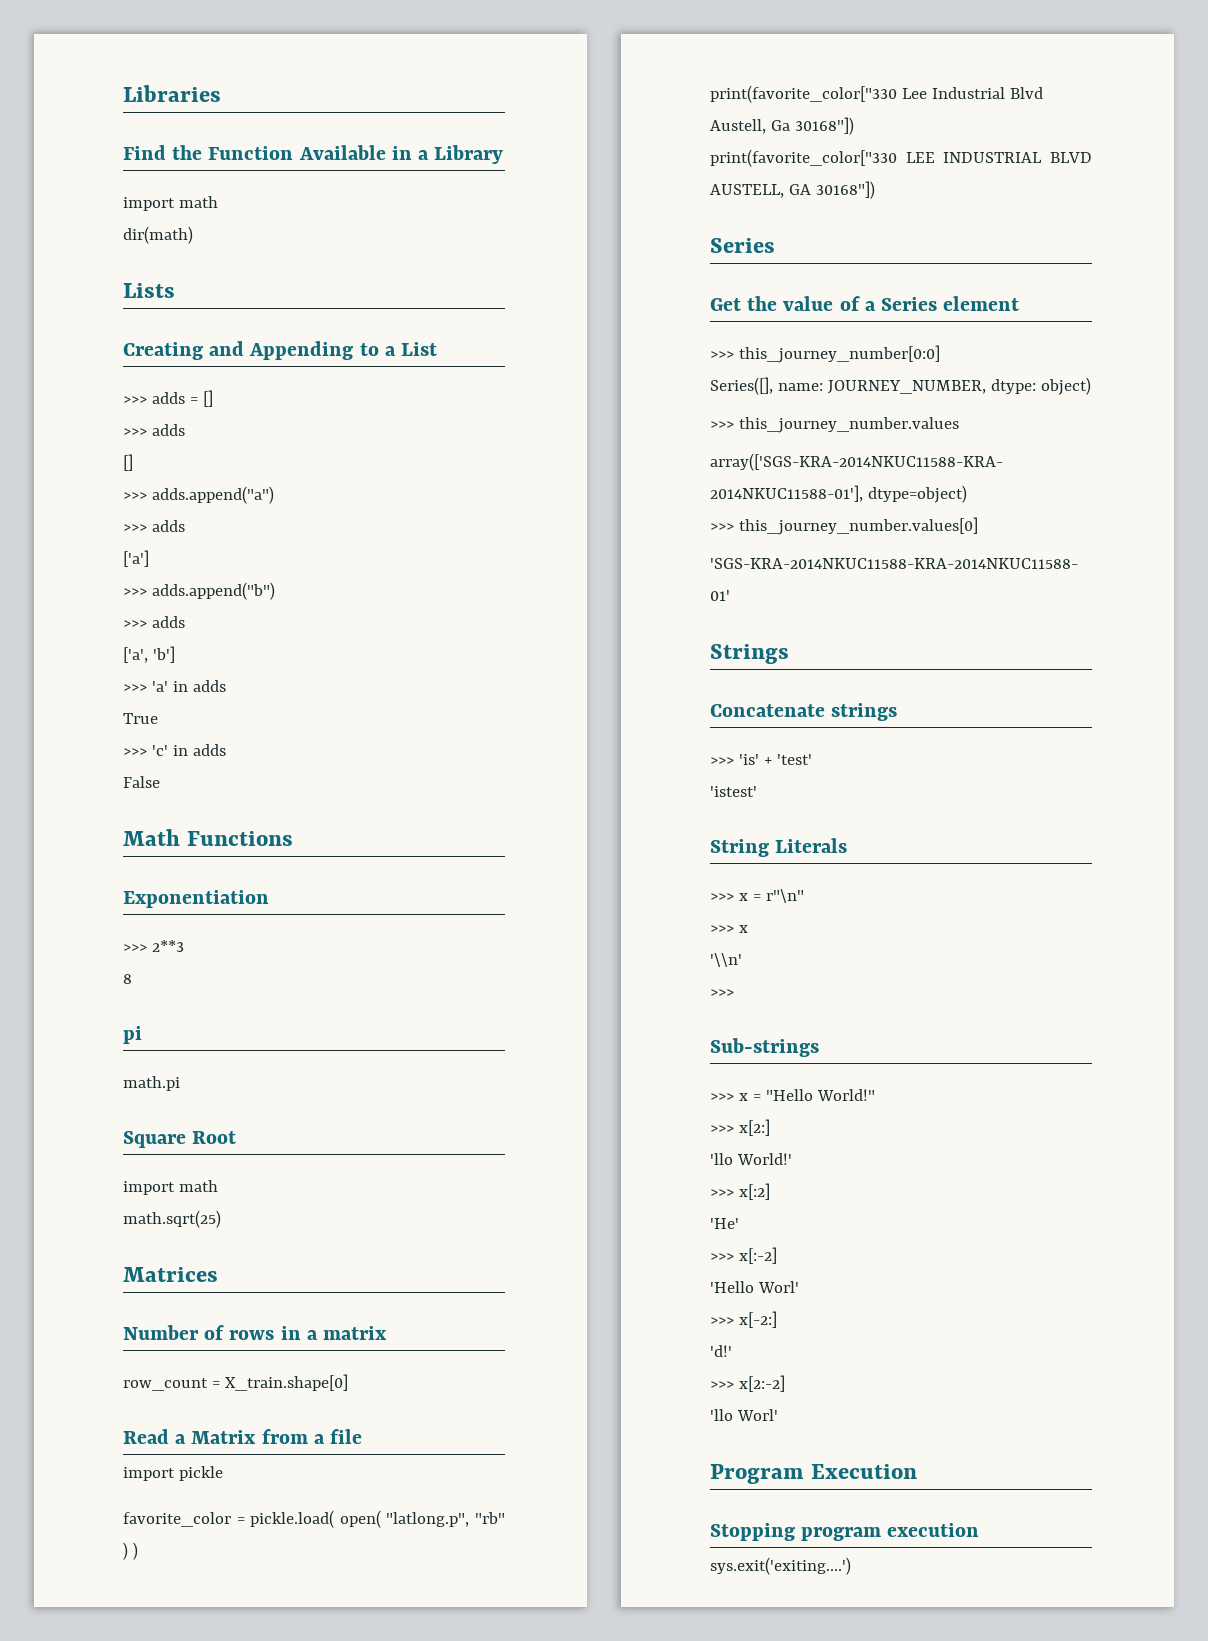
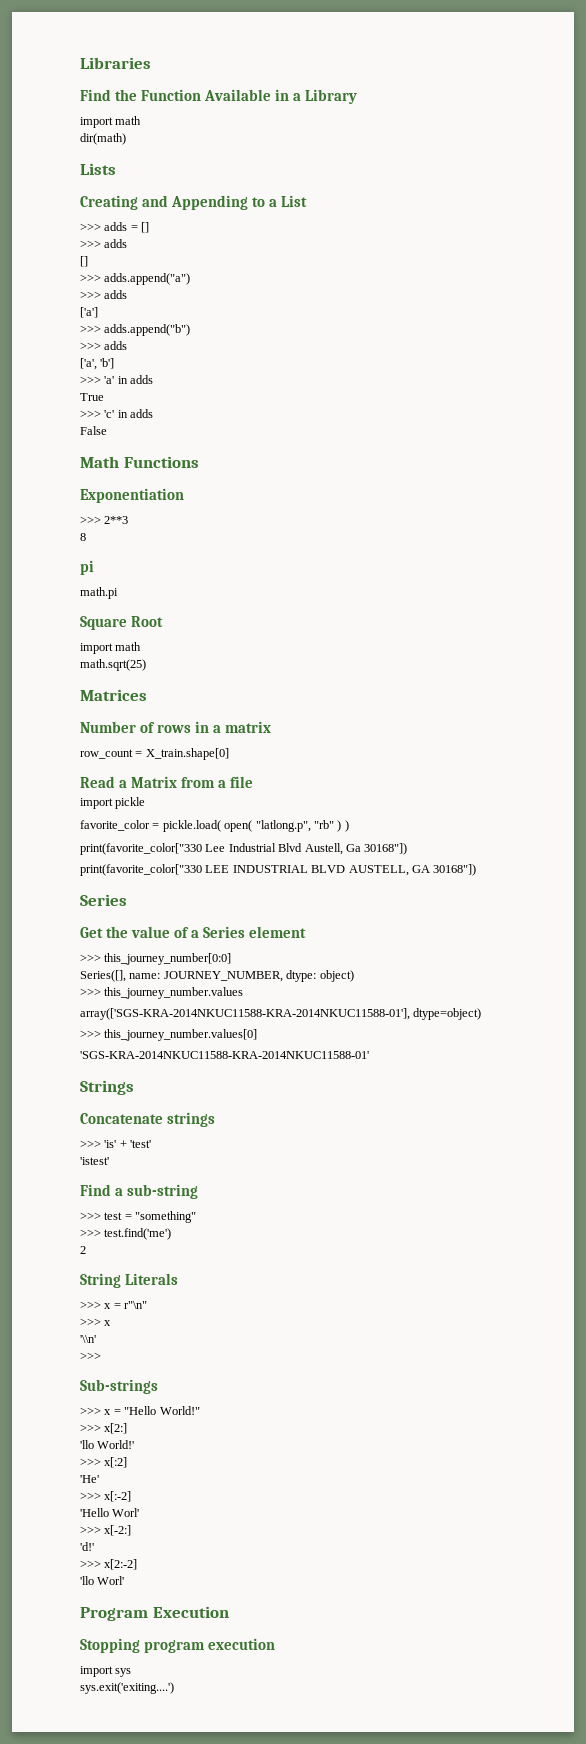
+ Find a sub-string
+ >>> test = "something"
+ >>> test.find('me')
+ 2
+ import sys

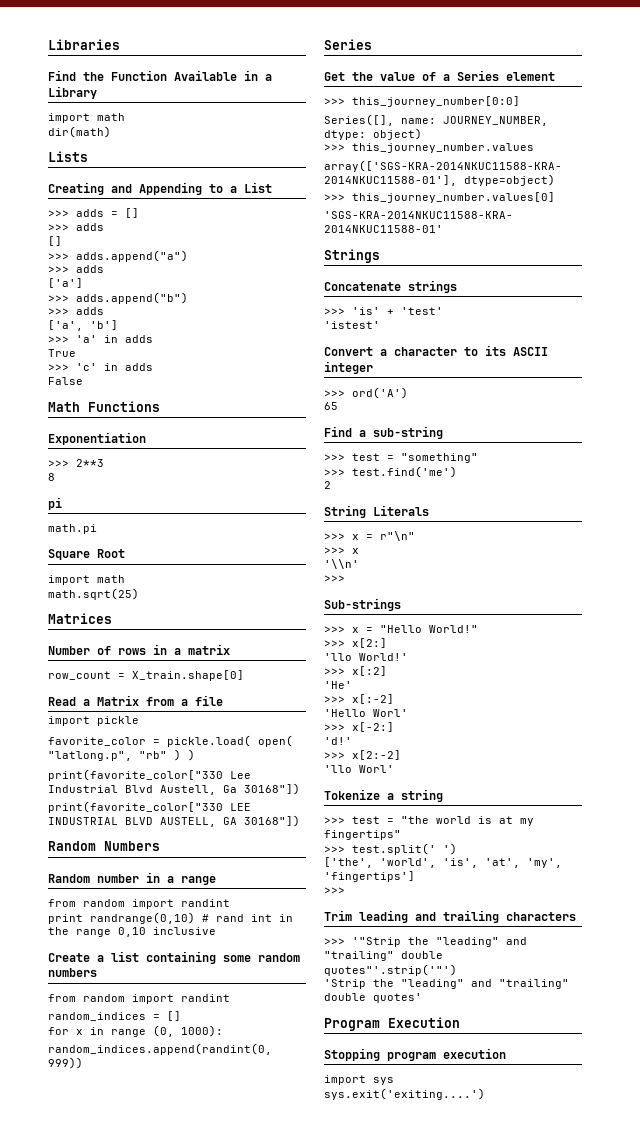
+ Random Numbers
+ Random number in a range
+ from random import randint
+ print randrange(0,10) # rand int in the range 0,10 inclusive
+ Create a list containing some random numbers
+ from random import randint
+ random_indices = []
+ for x in range (0, 1000):
+ random_indices.append(randint(0, 999))
+ Convert a character to its ASCII integer
+ >>> ord('A')
+ 65
+ Tokenize a string
+ >>> test = "the world is at my fingertips"
+ >>> test.split(' ')
+ ['the', 'world', 'is', 'at', 'my', 'fingertips']
+ >>>
+ Trim leading and trailing characters
+ >>> '"Strip the "leading" and "trailing" double quotes"'.strip('"')
+ 'Strip the "leading" and "trailing" double quotes'

